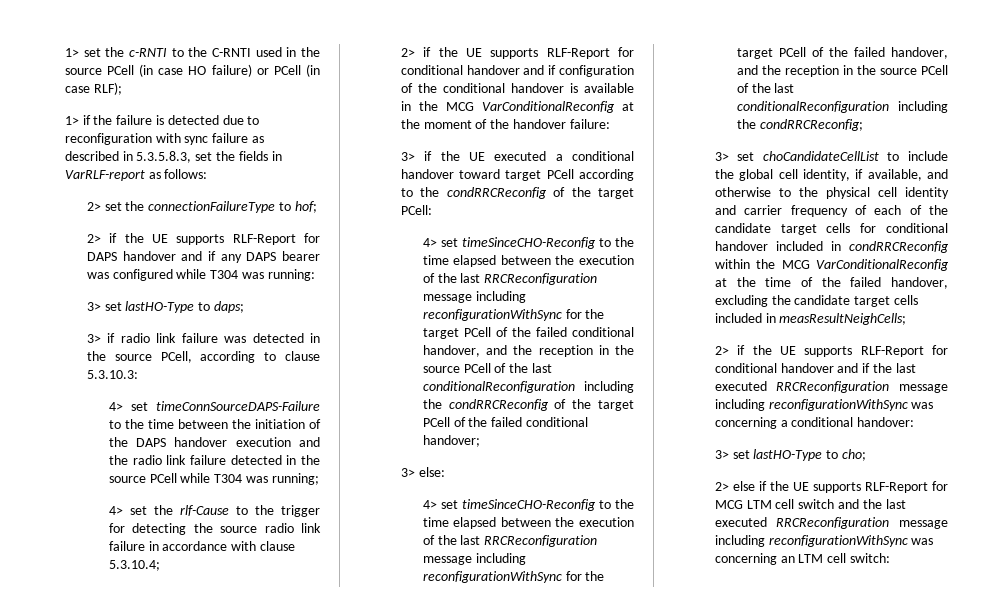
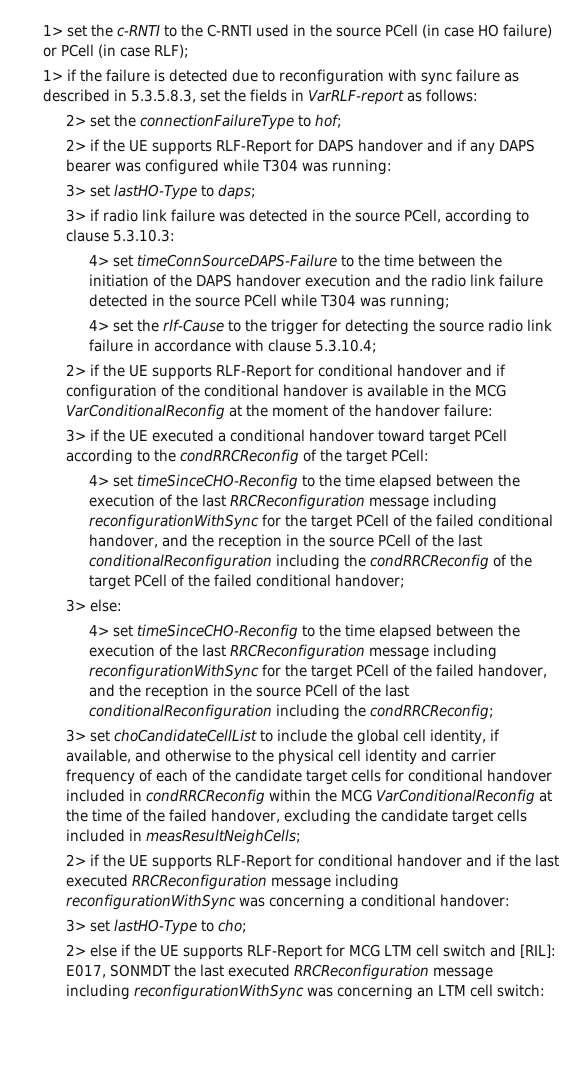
- 2> else if the UE supports RLF-Report for MCG LTM cell switch and the last executed RRCReconfiguration message including reconfigurationWithSync was concerning an LTM cell switch:
+ 2> else if the UE supports RLF-Report for MCG LTM cell switch and [RIL]: E017, SONMDT the last executed RRCReconfiguration message including reconfigurationWithSync was concerning an LTM cell switch:

